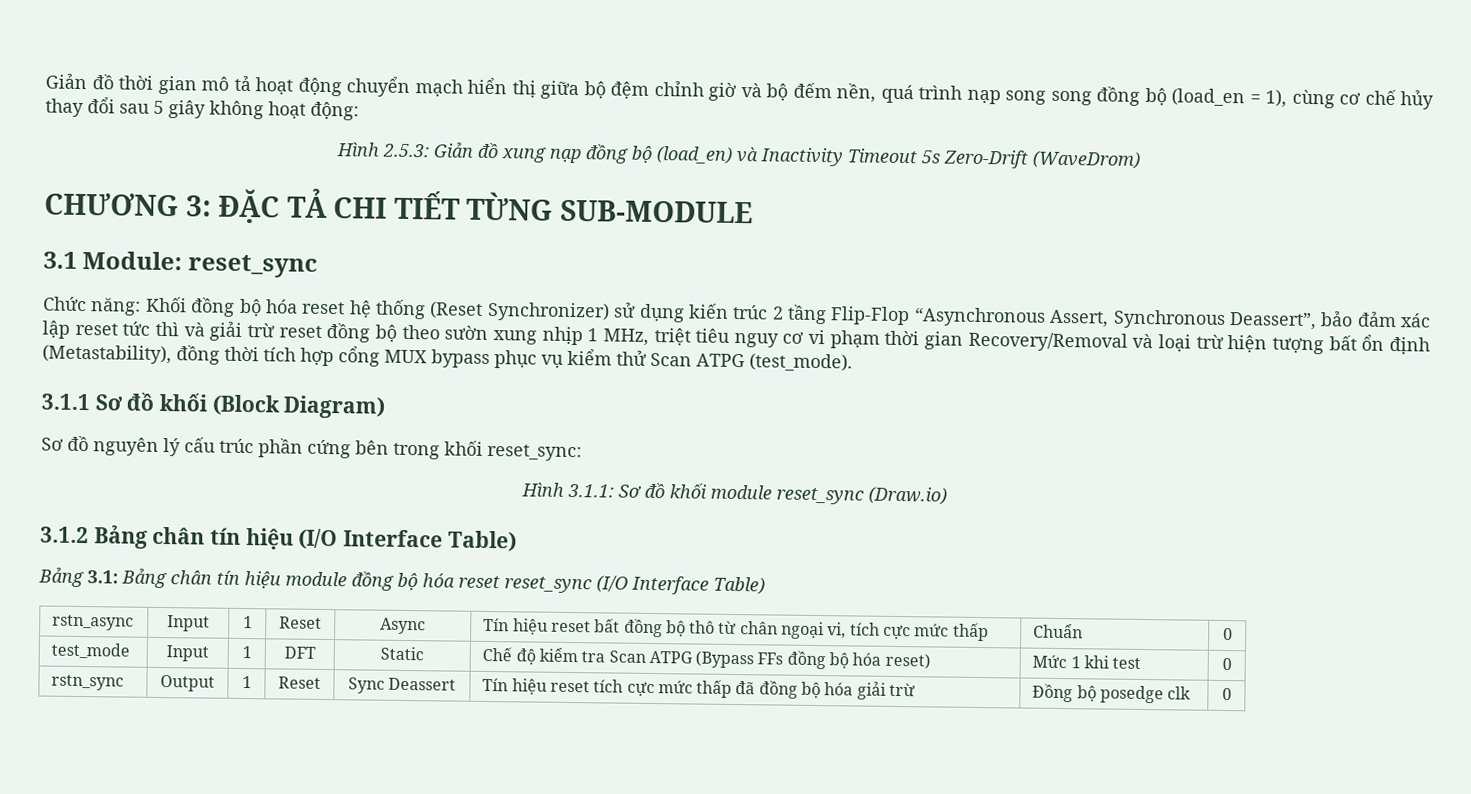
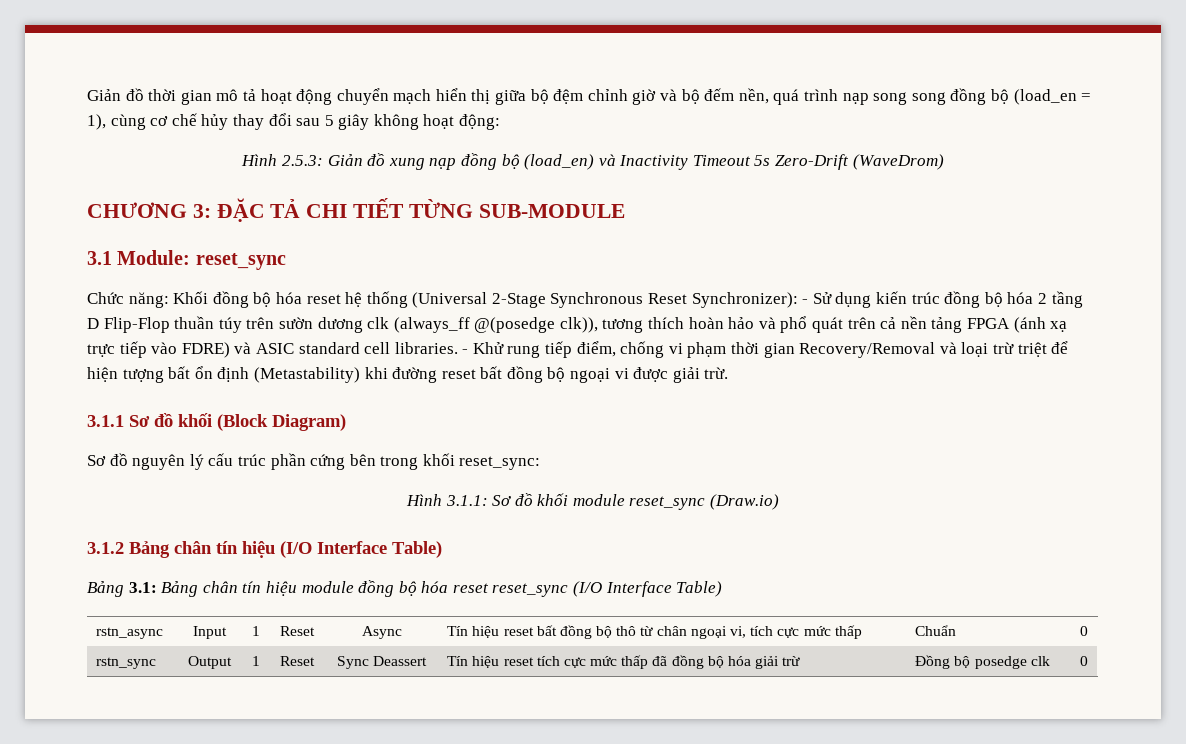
- Chức năng: Khối đồng bộ hóa reset hệ thống (Reset Synchronizer) sử dụng kiến trúc 2 tầng Flip-Flop “Asynchronous Assert, Synchronous Deassert”, bảo đảm xác lập reset tức thì và giải trừ reset đồng bộ theo sườn xung nhịp 1 MHz, triệt tiêu nguy cơ vi phạm thời gian Recovery/Removal và loại trừ hiện tượng bất ổn định (Metastability), đồng thời tích hợp cổng MUX bypass phục vụ kiểm thử Scan ATPG (test_mode).
+ Chức năng: Khối đồng bộ hóa reset hệ thống (Universal 2-Stage Synchronous Reset Synchronizer): - Sử dụng kiến trúc đồng bộ hóa 2 tầng D Flip-Flop thuần túy trên sườn dương clk (always_ff @(posedge clk)), tương thích hoàn hảo và phổ quát trên cả nền tảng FPGA (ánh xạ trực tiếp vào FDRE) và ASIC standard cell libraries. - Khử rung tiếp điểm, chống vi phạm thời gian Recovery/Removal và loại trừ triệt để hiện tượng bất ổn định (Metastability) khi đường reset bất đồng bộ ngoại vi được giải trừ.
- test_mode | Input | 1 | DFT | Static | Chế độ kiểm tra Scan ATPG (Bypass FFs đồng bộ hóa reset) | Mức 1 khi test | 0

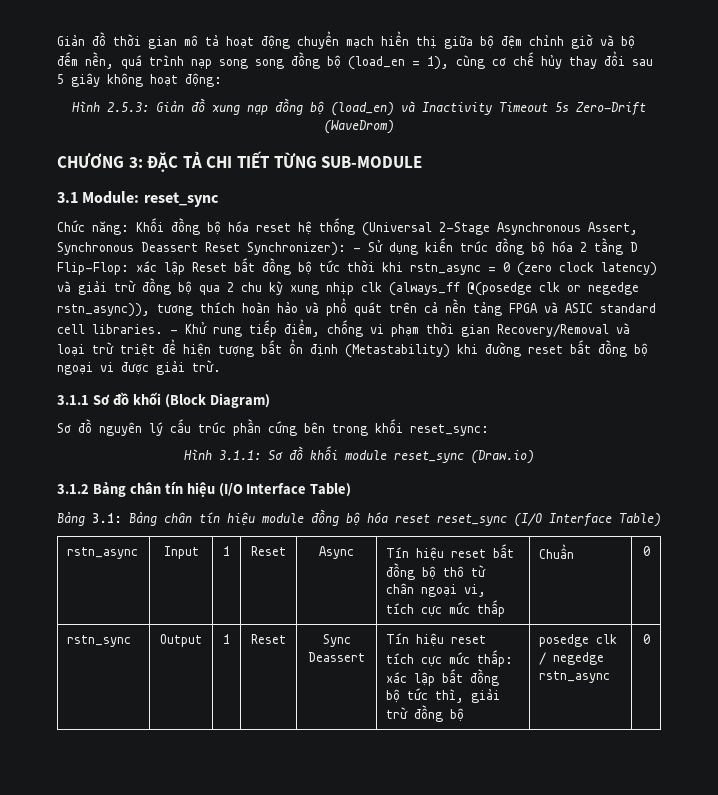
- Chức năng: Khối đồng bộ hóa reset hệ thống (Universal 2-Stage Synchronous Reset Synchronizer): - Sử dụng kiến trúc đồng bộ hóa 2 tầng D Flip-Flop thuần túy trên sườn dương clk (always_ff @(posedge clk)), tương thích hoàn hảo và phổ quát trên cả nền tảng FPGA (ánh xạ trực tiếp vào FDRE) và ASIC standard cell libraries.
+ Chức năng: Khối đồng bộ hóa reset hệ thống (Universal 2-Stage Asynchronous Assert, Synchronous Deassert Reset Synchronizer): - Sử dụng kiến trúc đồng bộ hóa 2 tầng D Flip-Flop: xác lập Reset bất đồng bộ tức thời khi rstn_async = 0 (zero clock latency) và giải trừ đồng bộ qua 2 chu kỳ xung nhịp clk (always_ff @(posedge clk or negedge rstn_async)), tương thích hoàn hảo và phổ quát trên cả nền tảng FPGA và ASIC standard cell libraries.
- rstn_sync | Output | 1 | Reset | Sync Deassert | Tín hiệu reset tích cực mức thấp đã đồng bộ hóa giải trừ | Đồng bộ posedge clk | 0
+ rstn_sync | Output | 1 | Reset | Sync Deassert | Tín hiệu reset tích cực mức thấp: xác lập bất đồng bộ tức thì, giải trừ đồng bộ | posedge clk / negedge rstn_async | 0

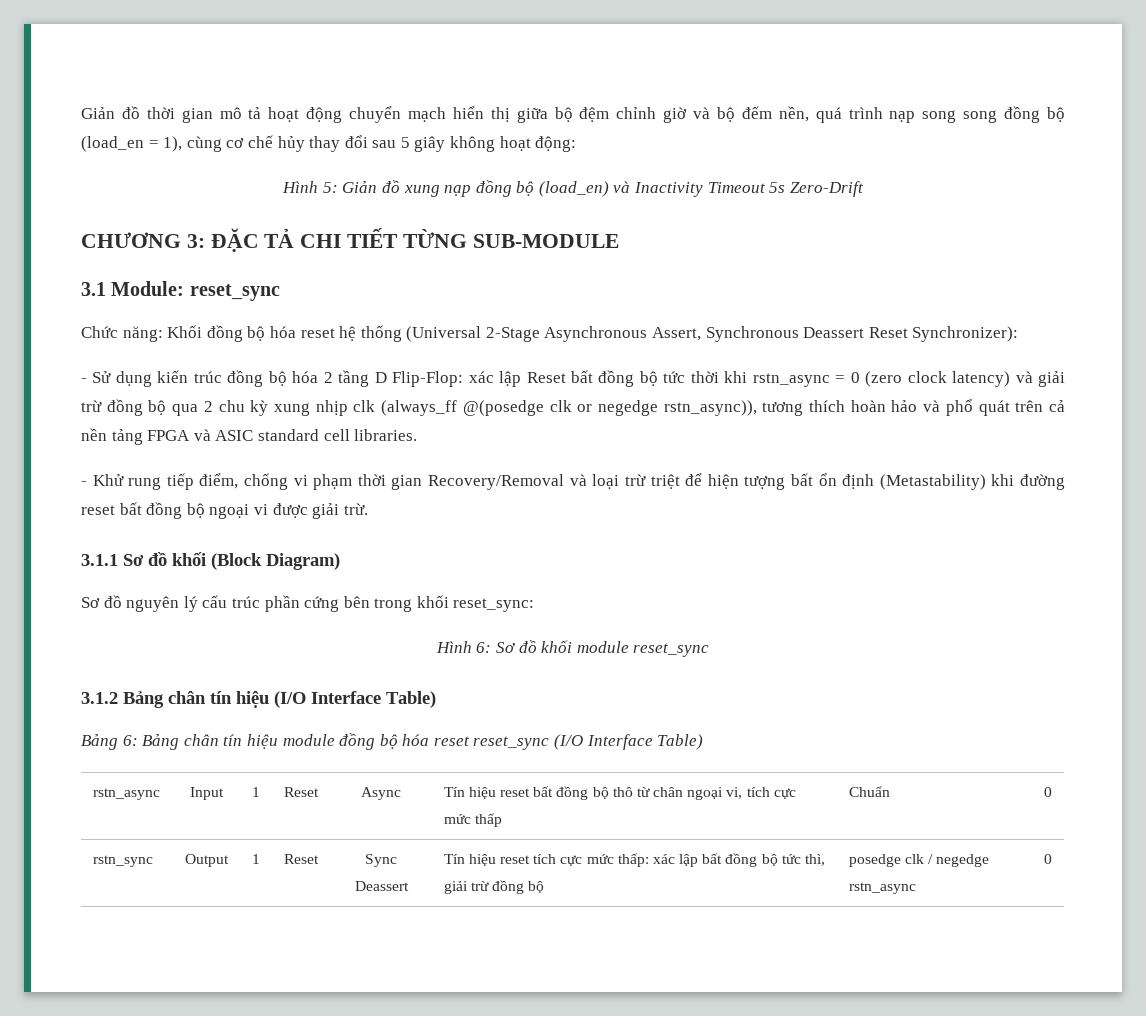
- Hình 2.5.3: Giản đồ xung nạp đồng bộ (load_en) và Inactivity Timeout 5s Zero-Drift (WaveDrom)
+ Hình 5: Giản đồ xung nạp đồng bộ (load_en) và Inactivity Timeout 5s Zero-Drift
- Khối đồng bộ hóa reset hệ thống (Universal 2-Stage Asynchronous Assert, Synchronous Deassert Reset Synchronizer): - Sử dụng kiến trúc đồng bộ hóa 2 tầng D Flip-Flop:
+ Khối đồng bộ hóa reset hệ thống (Universal 2-Stage Asynchronous Assert, Synchronous Deassert Reset Synchronizer):
+ - Sử dụng kiến trúc đồng bộ hóa 2 tầng D Flip-Flop:
- xác lập Reset bất đồng bộ tức thời khi rstn_async = 0 (zero clock latency) và giải trừ đồng bộ qua 2 chu kỳ xung nhịp clk (always_ff @(posedge clk or negedge rstn_async)), tương thích hoàn hảo và phổ quát trên cả nền tảng FPGA và ASIC standard cell libraries. - Khử rung tiếp điểm, chống vi phạm thời gian Recovery/Removal và loại trừ triệt để hiện tượng bất ổn định (Metastability) khi đường reset bất đồng bộ ngoại vi được giải trừ.
+ xác lập Reset bất đồng bộ tức thời khi rstn_async = 0 (zero clock latency) và giải trừ đồng bộ qua 2 chu kỳ xung nhịp clk (always_ff @(posedge clk or negedge rstn_async)), tương thích hoàn hảo và phổ quát trên cả nền tảng FPGA và ASIC standard cell libraries.
+ - Khử rung tiếp điểm, chống vi phạm thời gian Recovery/Removal và loại trừ triệt để hiện tượng bất ổn định (Metastability) khi đường reset bất đồng bộ ngoại vi được giải trừ.
- Hình 3.1.1: Sơ đồ khối module reset_sync (Draw.io)
+ Hình 6: Sơ đồ khối module reset_sync
- Bảng 3.1: Bảng chân tín hiệu module đồng bộ hóa reset reset_sync (I/O Interface Table)
+ Bảng 6: Bảng chân tín hiệu module đồng bộ hóa reset reset_sync (I/O Interface Table)

